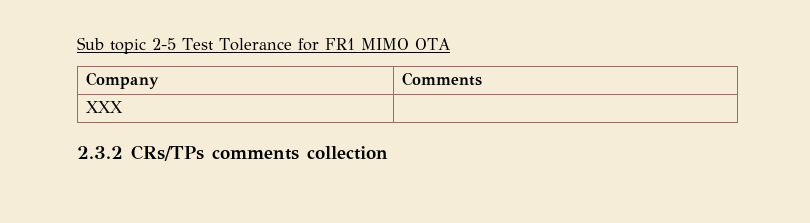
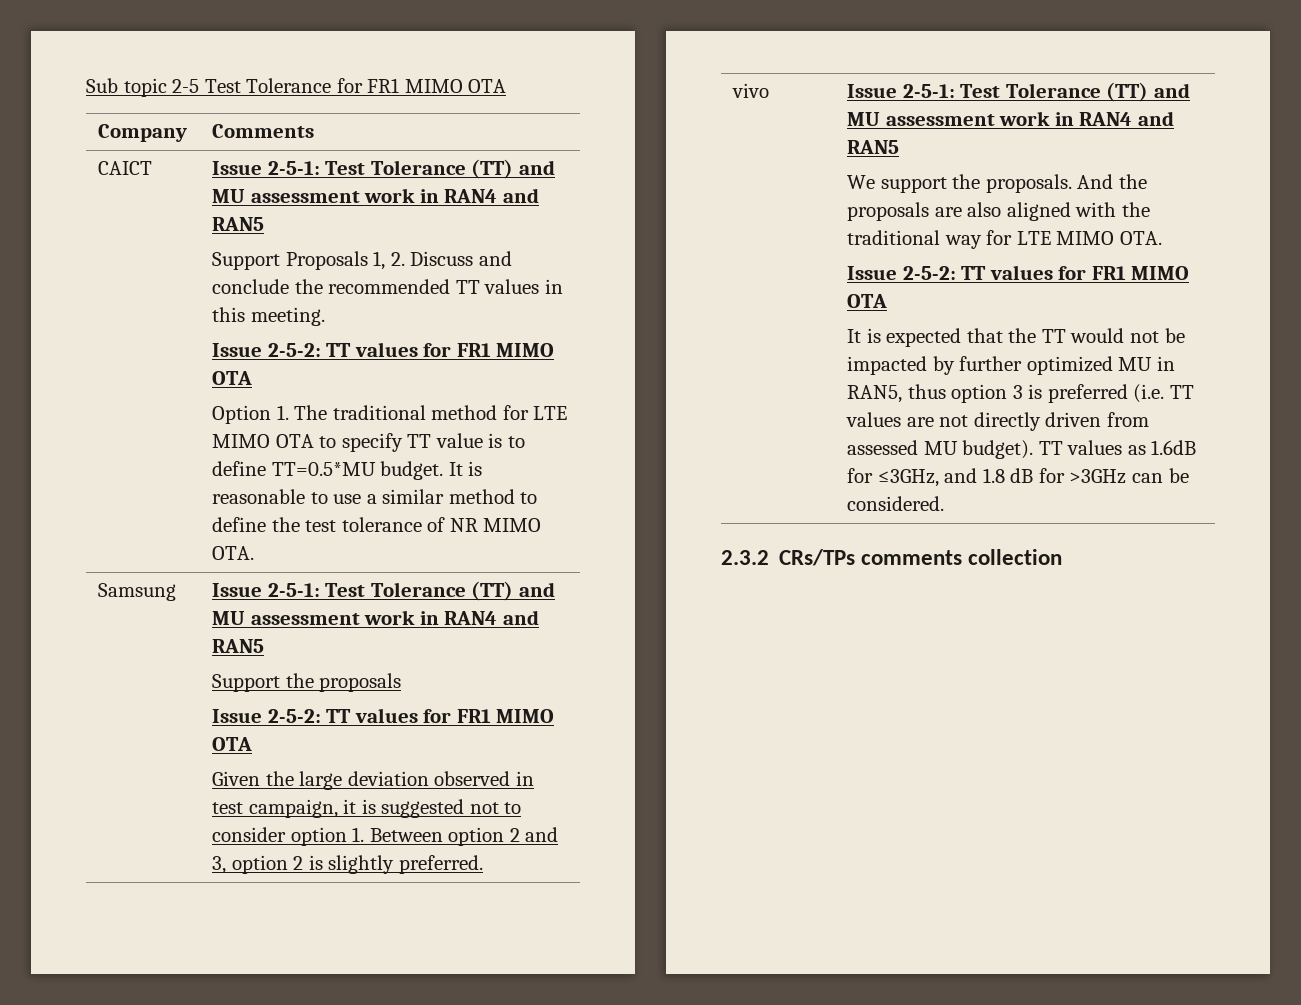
- XXX
+ CAICT | Issue 2-5-1: Test Tolerance (TT) and MU assessment work in RAN4 and RAN5
+ Support Proposals 1, 2. Discuss and conclude the recommended TT values in this meeting.
+ Issue 2-5-2: TT values for FR1 MIMO OTA
+ Option 1. The traditional method for LTE MIMO OTA to specify TT value is to define TT=0.5*MU budget. It is reasonable to use a similar method to define the test tolerance of NR MIMO OTA.
+ Samsung | Issue 2-5-1: Test Tolerance (TT) and MU assessment work in RAN4 and RAN5
+ Support the proposals
+ Issue 2-5-2: TT values for FR1 MIMO OTA
+ Given the large deviation observed in test campaign, it is suggested not to consider option 1. Between option 2 and 3, option 2 is slightly preferred.
+ vivo | Issue 2-5-1: Test Tolerance (TT) and MU assessment work in RAN4 and RAN5
+ We support the proposals. And the proposals are also aligned with the traditional way for LTE MIMO OTA.
+ Issue 2-5-2: TT values for FR1 MIMO OTA
+ It is expected that the TT would not be impacted by further optimized MU in RAN5, thus option 3 is preferred (i.e. TT values are not directly driven from assessed MU budget). TT values as 1.6dB for ≤3GHz, and 1.8 dB for >3GHz can be considered.

